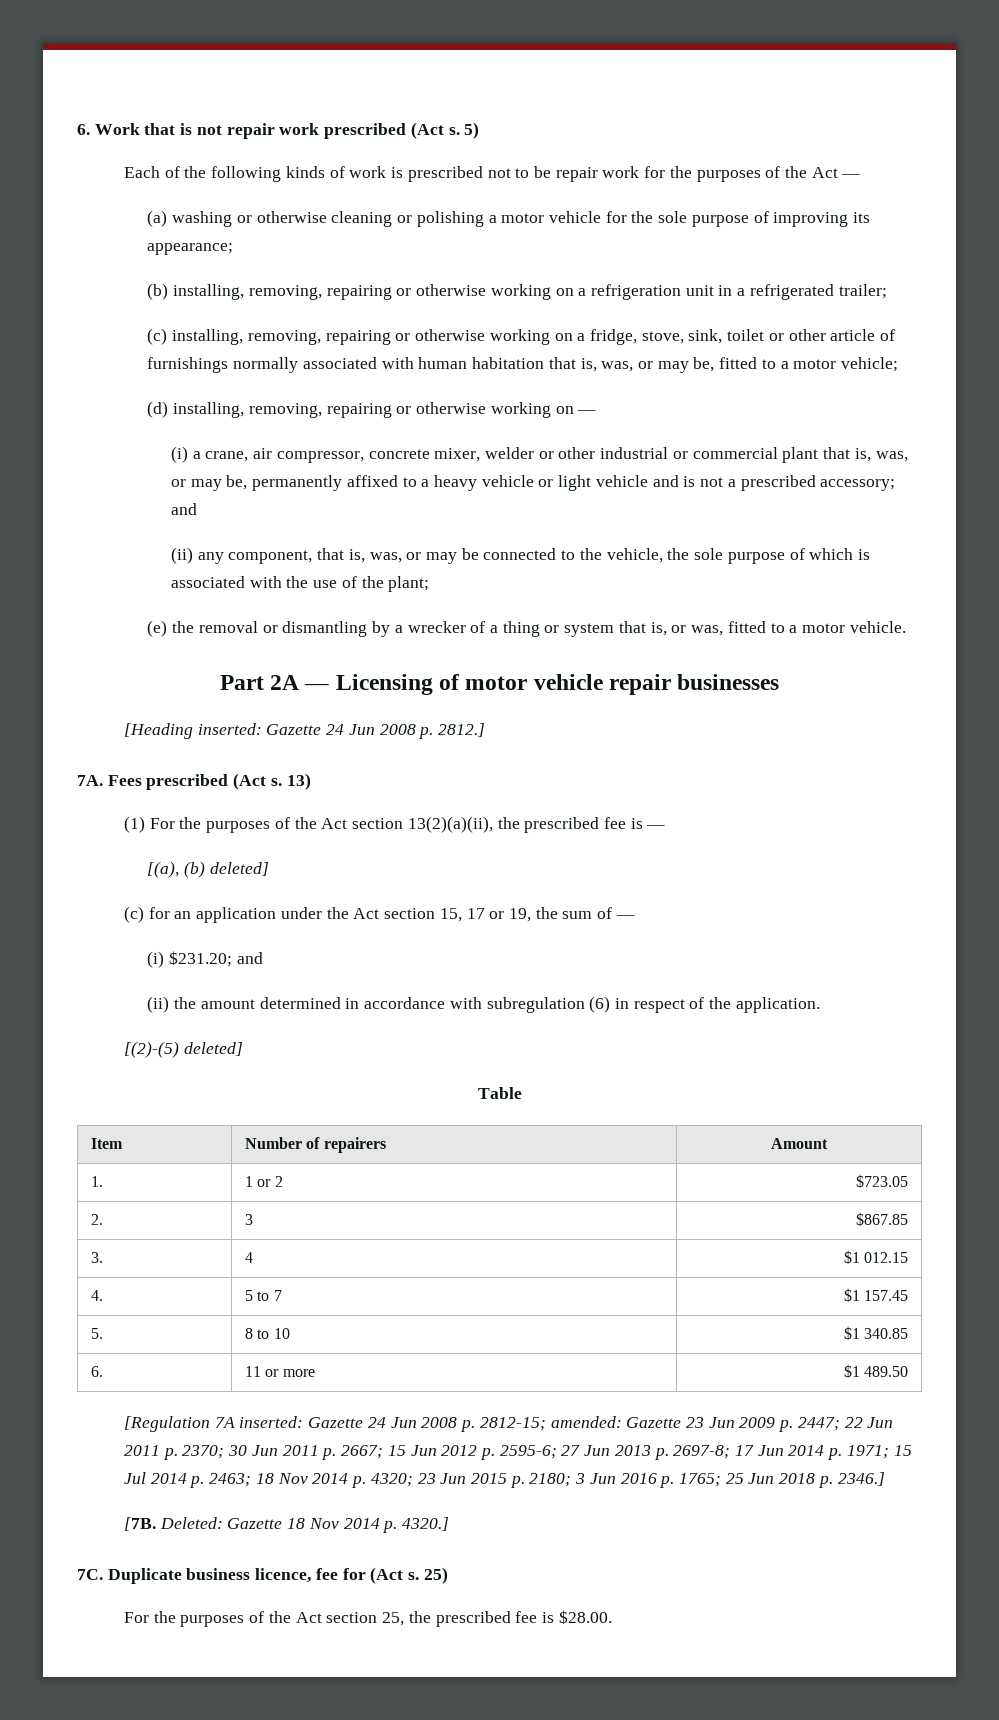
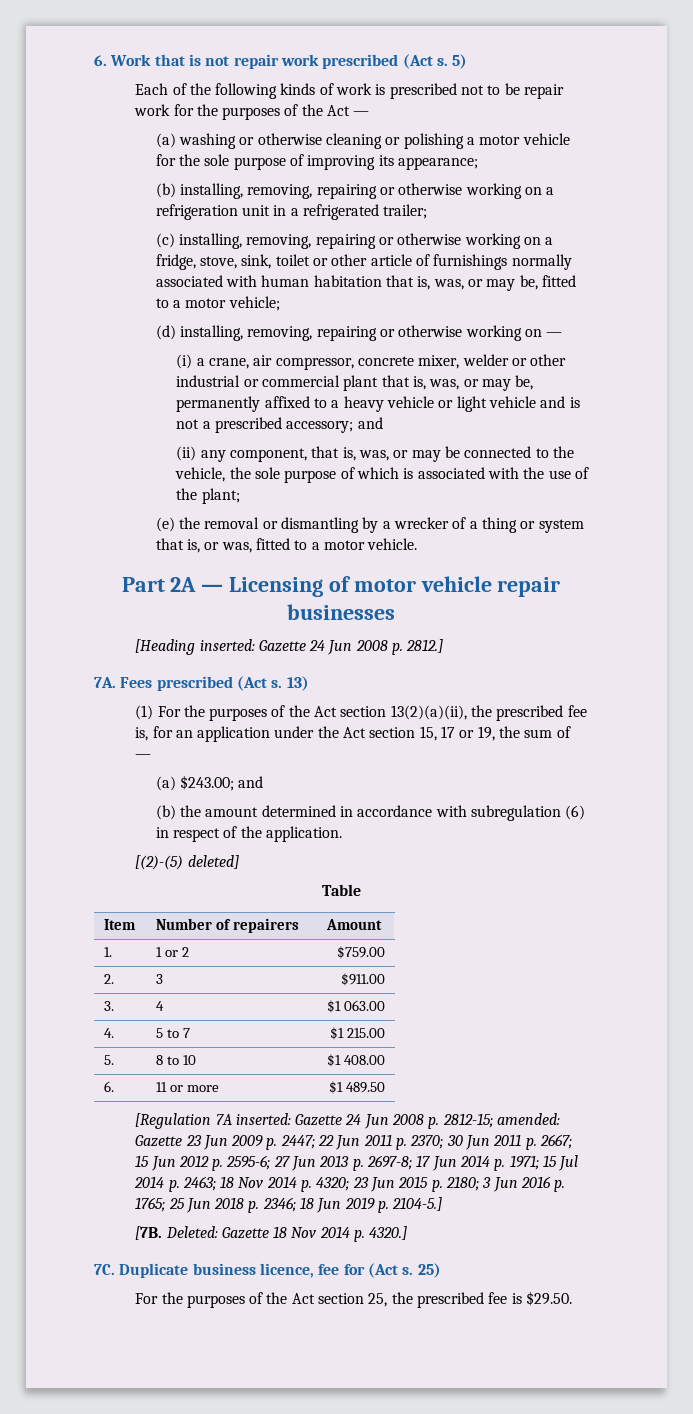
- (1) For the purposes of the Act section 13(2)(a)(ii), the prescribed fee is —
- [(a), (b) deleted]
- (c) for an application under the Act section 15, 17 or 19, the sum of —
+ (1) For the purposes of the Act section 13(2)(a)(ii), the prescribed fee is, for an application under the Act section 15, 17 or 19, the sum of —
- (i) $231.20; and
- (ii) the amount determined in accordance with subregulation (6) in respect of the application.
+ (a) $243.00; and
+ (b) the amount determined in accordance with subregulation (6) in respect of the application.
- 1. | 1 or 2 | $723.05
+ 1. | 1 or 2 | $759.00
- 2. | 3 | $867.85
+ 2. | 3 | $911.00
- 3. | 4 | $1 012.15
+ 3. | 4 | $1 063.00
- 4. | 5 to 7 | $1 157.45
+ 4. | 5 to 7 | $1 215.00
- 5. | 8 to 10 | $1 340.85
+ 5. | 8 to 10 | $1 408.00
- 25 Jun 2018 p. 2346.]
+ 25 Jun 2018 p. 2346; 18 Jun 2019 p. 2104-5.]
- For the purposes of the Act section 25, the prescribed fee is $28.00.
+ For the purposes of the Act section 25, the prescribed fee is $29.50.

